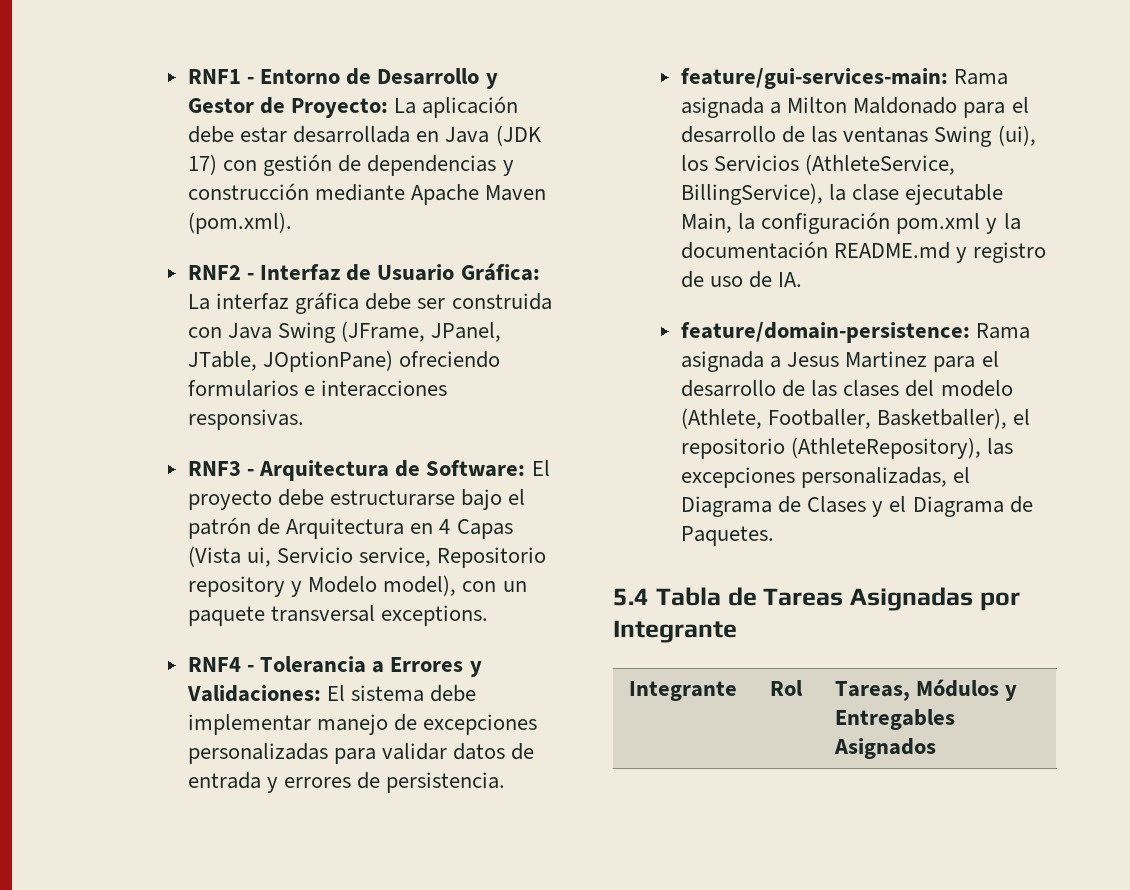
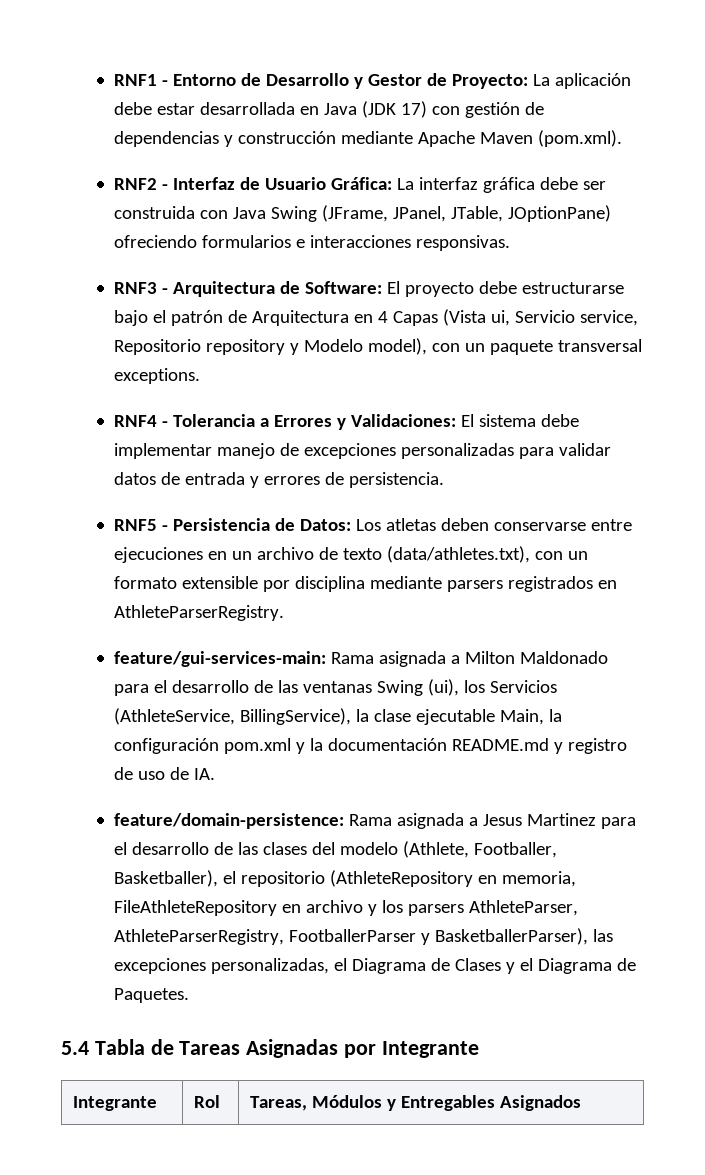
+ RNF5 - Persistencia de Datos: Los atletas deben conservarse entre ejecuciones en un archivo de texto (data/athletes.txt), con un formato extensible por disciplina mediante parsers registrados en AthleteParserRegistry.
- feature/domain-persistence: Rama asignada a Jesus Martinez para el desarrollo de las clases del modelo (Athlete, Footballer, Basketballer), el repositorio (AthleteRepository), las excepciones personalizadas, el Diagrama de Clases y el Diagrama de Paquetes.
+ feature/domain-persistence: Rama asignada a Jesus Martinez para el desarrollo de las clases del modelo (Athlete, Footballer, Basketballer), el repositorio (AthleteRepository en memoria, FileAthleteRepository en archivo y los parsers AthleteParser, AthleteParserRegistry, FootballerParser y BasketballerParser), las excepciones personalizadas, el Diagrama de Clases y el Diagrama de Paquetes.

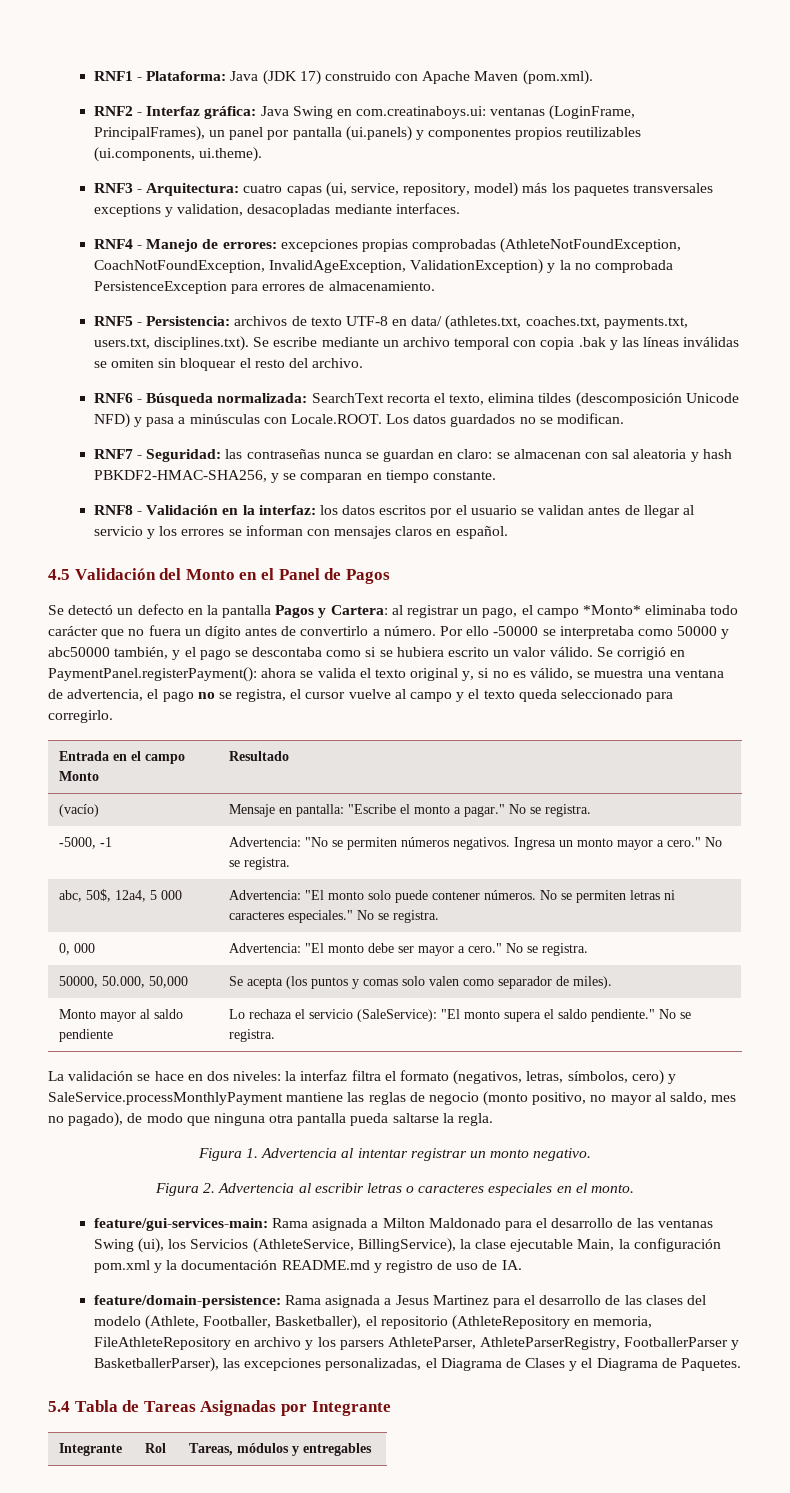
- RNF1 - Entorno de Desarrollo y Gestor de Proyecto: La aplicación debe estar desarrollada en Java (JDK 17) con gestión de dependencias y construcción mediante Apache Maven (pom.xml).
+ RNF1 - Plataforma: Java (JDK 17) construido con Apache Maven (pom.xml).
- RNF2 - Interfaz de Usuario Gráfica: La interfaz gráfica debe ser construida con Java Swing (JFrame, JPanel, JTable, JOptionPane) ofreciendo formularios e interacciones responsivas.
- RNF3 - Arquitectura de Software: El proyecto debe estructurarse bajo el patrón de Arquitectura en 4 Capas (Vista ui, Servicio service, Repositorio repository y Modelo model), con un paquete transversal exceptions.
- RNF4 - Tolerancia a Errores y Validaciones: El sistema debe implementar manejo de excepciones personalizadas para validar datos de entrada y errores de persistencia.
+ RNF2 - Interfaz gráfica: Java Swing en com.creatinaboys.ui: ventanas (LoginFrame, PrincipalFrames), un panel por pantalla (ui.panels) y componentes propios reutilizables (ui.components, ui.theme).
+ RNF3 - Arquitectura: cuatro capas (ui, service, repository, model) más los paquetes transversales exceptions y validation, desacopladas mediante interfaces.
+ RNF4 - Manejo de errores: excepciones propias comprobadas (AthleteNotFoundException, CoachNotFoundException, InvalidAgeException, ValidationException) y la no comprobada PersistenceException para errores de almacenamiento.
- RNF5 - Persistencia de Datos: Los atletas deben conservarse entre ejecuciones en un archivo de texto (data/athletes.txt), con un formato extensible por disciplina mediante parsers registrados en AthleteParserRegistry.
+ RNF5 - Persistencia: archivos de texto UTF-8 en data/ (athletes.txt, coaches.txt, payments.txt, users.txt, disciplines.txt). Se escribe mediante un archivo temporal con copia .bak y las líneas inválidas se omiten sin bloquear el resto del archivo.
+ RNF6 - Búsqueda normalizada: SearchText recorta el texto, elimina tildes (descomposición Unicode NFD) y pasa a minúsculas con Locale.ROOT. Los datos guardados no se modifican.
+ RNF7 - Seguridad: las contraseñas nunca se guardan en claro: se almacenan con sal aleatoria y hash PBKDF2-HMAC-SHA256, y se comparan en tiempo constante.
+ RNF8 - Validación en la interfaz: los datos escritos por el usuario se validan antes de llegar al servicio y los errores se informan con mensajes claros en español.
+ 4.5 Validación del Monto en el Panel de Pagos
+ Se detectó un defecto en la pantalla Pagos y Cartera: al registrar un pago, el campo *Monto* eliminaba todo carácter que no fuera un dígito antes de convertirlo a número. Por ello -50000 se interpretaba como 50000 y abc50000 también, y el pago se descontaba como si se hubiera escrito un valor válido. Se corrigió en PaymentPanel.registerPayment(): ahora se valida el texto original y, si no es válido, se muestra una ventana de advertencia, el pago no se registra, el cursor vuelve al campo y el texto queda seleccionado para corregirlo.
+ Entrada en el campo Monto | Resultado
+ (vacío) | Mensaje en pantalla: "Escribe el monto a pagar." No se registra.
+ -5000, -1 | Advertencia: "No se permiten números negativos. Ingresa un monto mayor a cero." No se registra.
+ abc, 50$, 12a4, 5 000 | Advertencia: "El monto solo puede contener números. No se permiten letras ni caracteres especiales." No se registra.
+ 0, 000 | Advertencia: "El monto debe ser mayor a cero." No se registra.
+ 50000, 50.000, 50,000 | Se acepta (los puntos y comas solo valen como separador de miles).
+ Monto mayor al saldo pendiente | Lo rechaza el servicio (SaleService): "El monto supera el saldo pendiente." No se registra.
+ La validación se hace en dos niveles: la interfaz filtra el formato (negativos, letras, símbolos, cero) y SaleService.processMonthlyPayment mantiene las reglas de negocio (monto positivo, no mayor al saldo, mes no pagado), de modo que ninguna otra pantalla pueda saltarse la regla.
+ Figura 1. Advertencia al intentar registrar un monto negativo.
+ Figura 2. Advertencia al escribir letras o caracteres especiales en el monto.
- Integrante | Rol | Tareas, Módulos y Entregables Asignados
+ Integrante | Rol | Tareas, módulos y entregables

